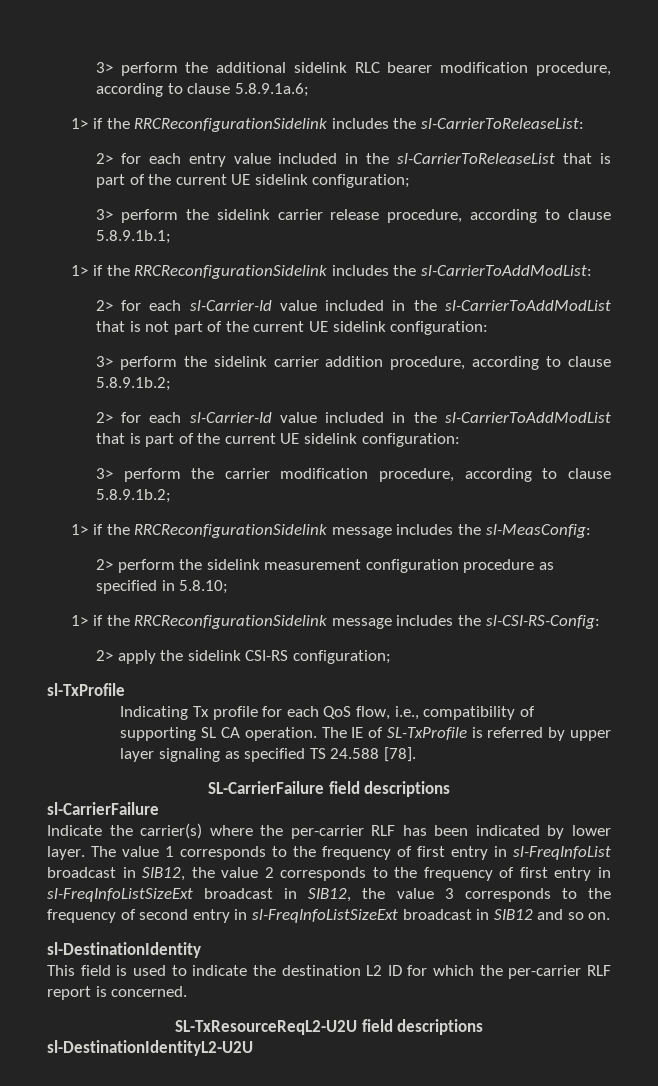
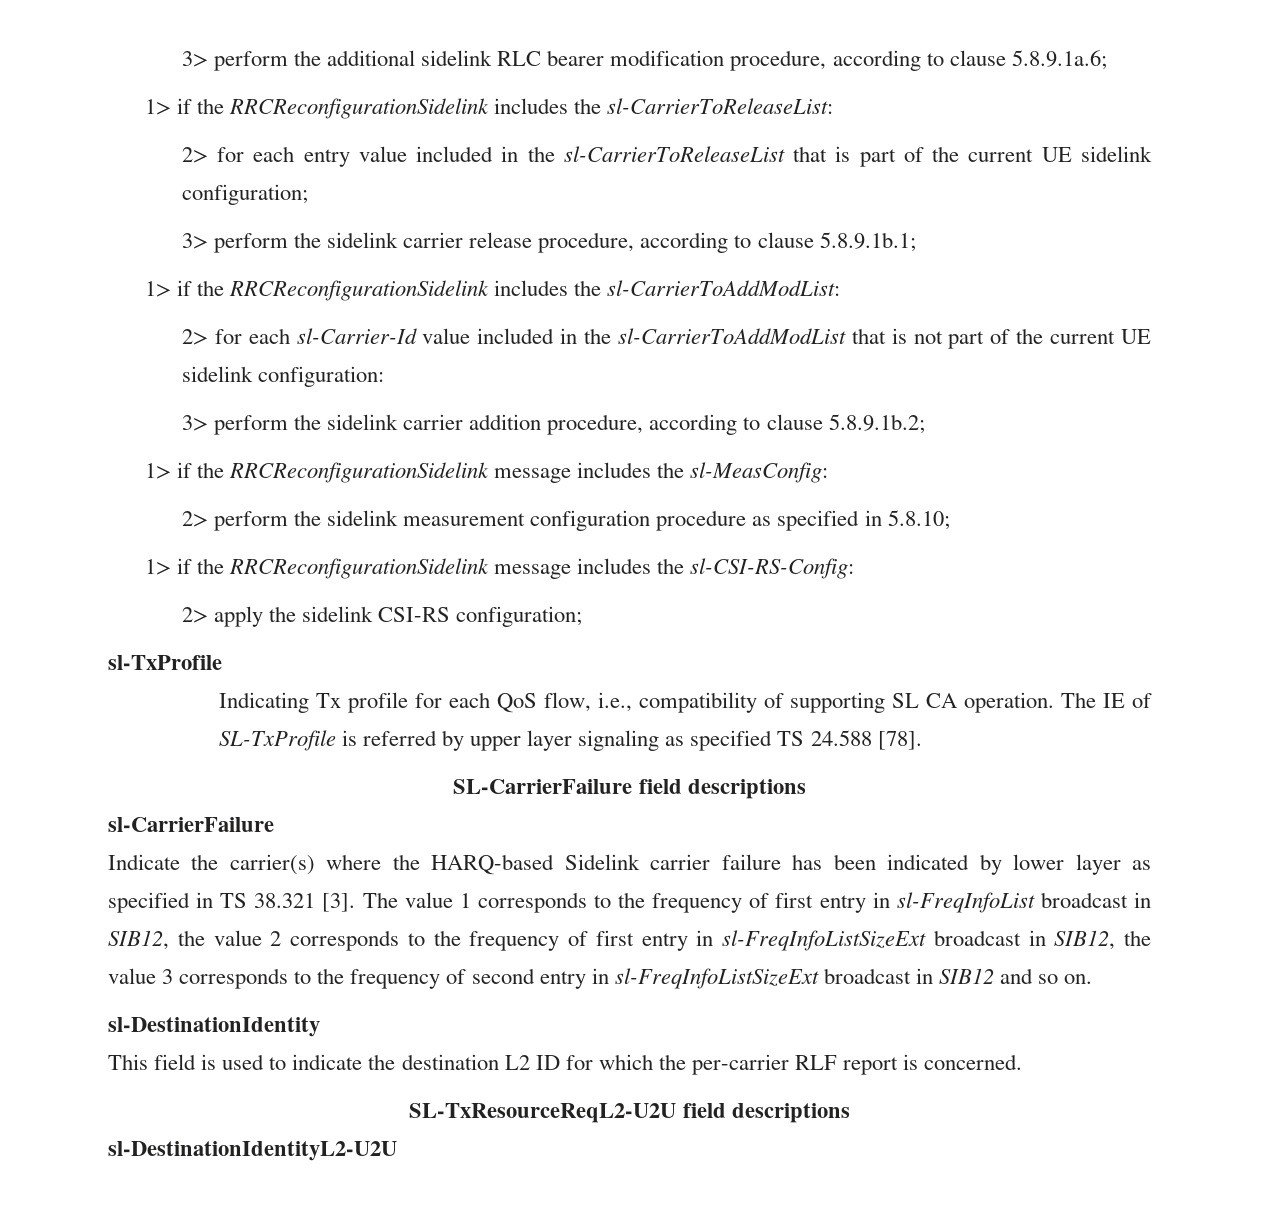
- 2> for each sl-Carrier-Id value included in the sl-CarrierToAddModList that is part of the current UE sidelink configuration:
- 3> perform the carrier modification procedure, according to clause 5.8.9.1b.2;
- Indicate the carrier(s) where the per-carrier RLF has been indicated by lower layer.
+ Indicate the carrier(s) where the HARQ-based Sidelink carrier failure has been indicated by lower layer as specified in TS 38.321 [3].

